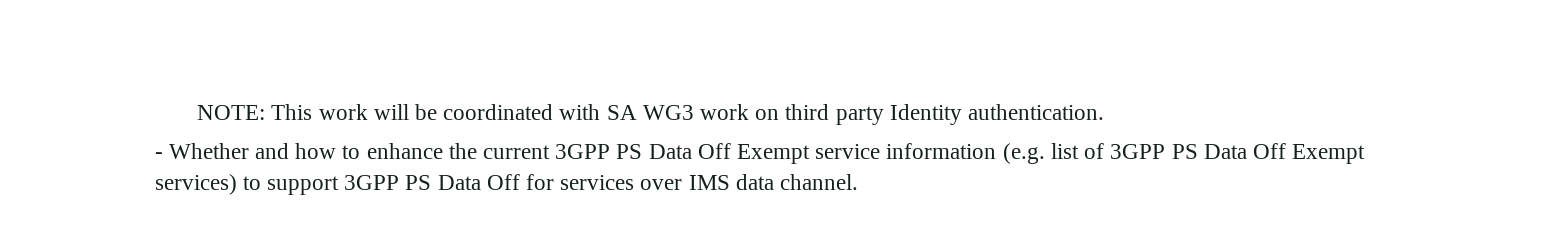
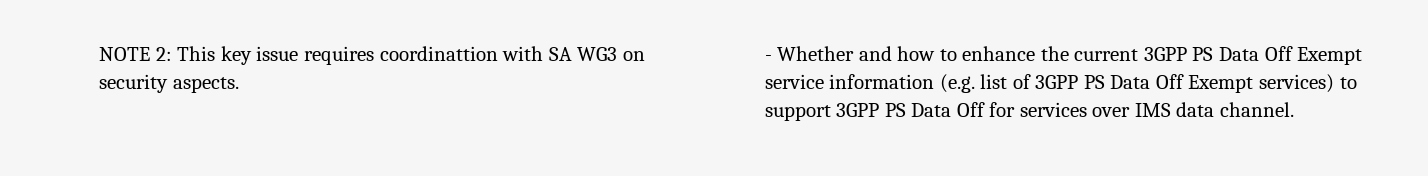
- NOTE: This work will be coordinated with SA WG3 work on third party Identity authentication.
+ NOTE 2: This key issue requires coordinattion with SA WG3 on security aspects.

